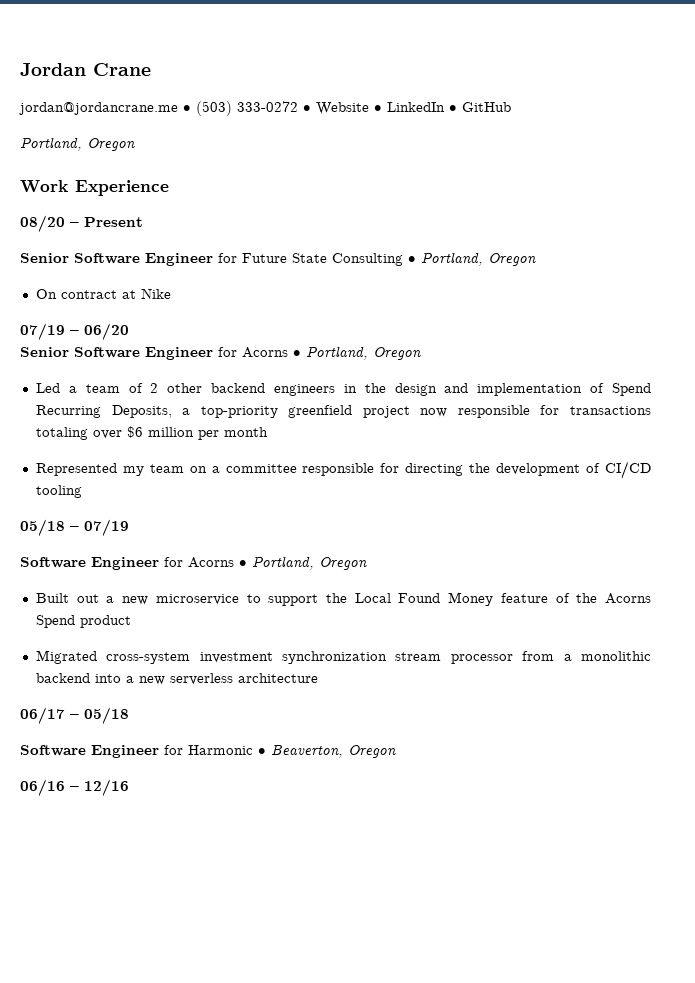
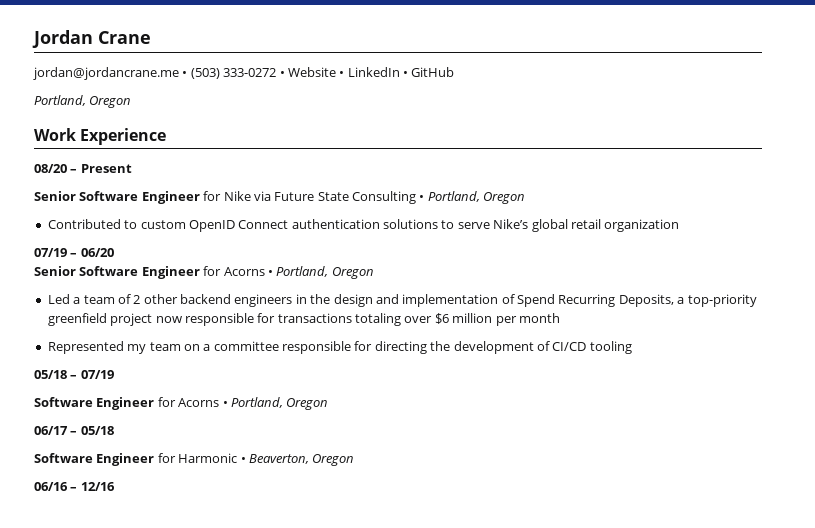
- Senior Software Engineer for Future State Consulting • Portland, Oregon
+ Senior Software Engineer for Nike via Future State Consulting • Portland, Oregon
- On contract at Nike
+ Contributed to custom OpenID Connect authentication solutions to serve Nike’s global retail organization
- Built out a new microservice to support the Local Found Money feature of the Acorns Spend product
- Migrated cross-system investment synchronization stream processor from a monolithic backend into a new serverless architecture

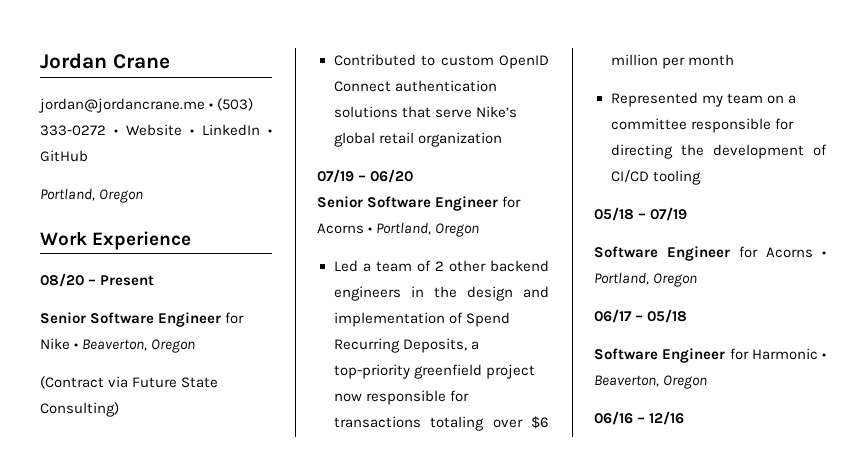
- Senior Software Engineer for Nike via Future State Consulting • Portland, Oregon
+ Senior Software Engineer for Nike • Beaverton, Oregon
+ (Contract via Future State Consulting)
- Contributed to custom OpenID Connect authentication solutions to serve Nike’s global retail organization
+ Contributed to custom OpenID Connect authentication solutions that serve Nike’s global retail organization

